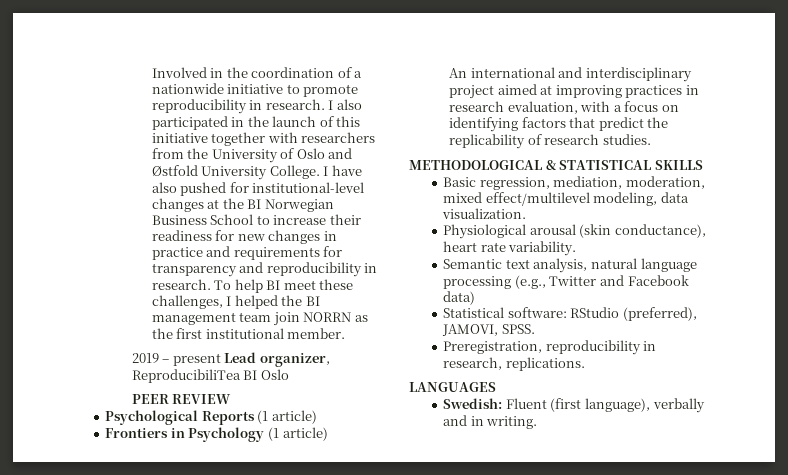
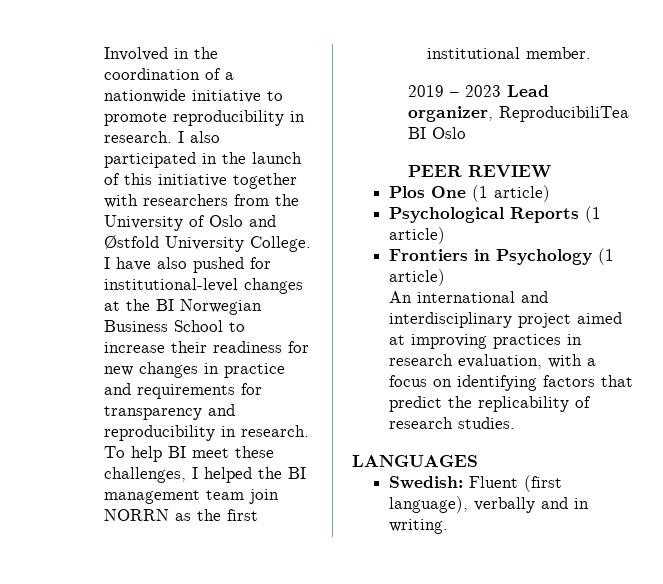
- 2019 – present Lead organizer, ReproducibiliTea BI Oslo
+ 2019 – 2023 Lead organizer, ReproducibiliTea BI Oslo
+ Plos One (1 article)
- METHODOLOGICAL & STATISTICAL SKILLS
- Basic regression, mediation, moderation, mixed effect/multilevel modeling, data visualization.
- Physiological arousal (skin conductance), heart rate variability.
- Semantic text analysis, natural language processing (e.g., Twitter and Facebook data)
- Statistical software: RStudio (preferred), JAMOVI, SPSS.
- Preregistration, reproducibility in research, replications.

